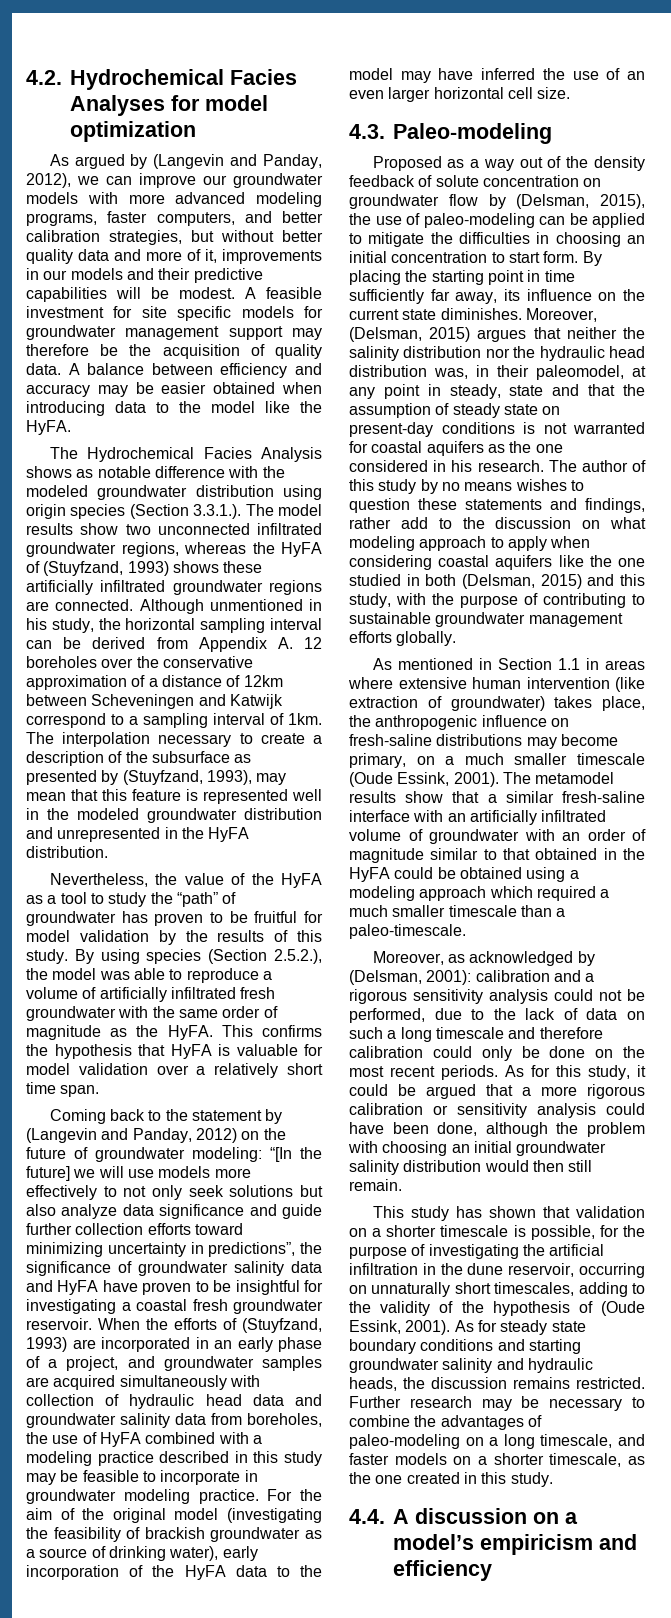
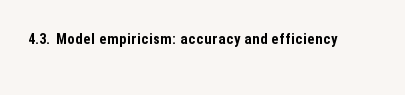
- 4.2. Hydrochemical Facies Analyses for model optimization
- As argued by (Langevin and Panday, 2012), we can improve our groundwater models with more advanced modeling programs, faster computers, and better calibration strategies, but without better quality data and more of it, improvements in our models and their predictive capabilities will be modest. A feasible investment for site specific models for groundwater management support may therefore be the acquisition of quality data. A balance between efficiency and accuracy may be easier obtained when introducing data to the model like the HyFA.
- The Hydrochemical Facies Analysis shows as notable difference with the modeled groundwater distribution using origin species (Section 3.3.1.). The model results show two unconnected infiltrated groundwater regions, whereas the HyFA of (Stuyfzand, 1993) shows these artificially infiltrated groundwater regions are connected. Although unmentioned in his study, the horizontal sampling interval can be derived from Appendix A. 12 boreholes over the conservative approximation of a distance of 12km between Scheveningen and Katwijk correspond to a sampling interval of 1km. The interpolation necessary to create a description of the subsurface as presented by (Stuyfzand, 1993), may mean that this feature is represented well in the modeled groundwater distribution and unrepresented in the HyFA distribution.
- Nevertheless, the value of the HyFA as a tool to study the “path” of groundwater has proven to be fruitful for model validation by the results of this study. By using species (Section 2.5.2.), the model was able to reproduce a volume of artificially infiltrated fresh groundwater with the same order of magnitude as the HyFA. This confirms the hypothesis that HyFA is valuable for model validation over a relatively short time span.
- Coming back to the statement by (Langevin and Panday, 2012) on the future of groundwater modeling: “[In the future] we will use models more effectively to not only seek solutions but also analyze data significance and guide further collection efforts toward minimizing uncertainty in predictions”, the significance of groundwater salinity data and HyFA have proven to be insightful for investigating a coastal fresh groundwater reservoir. When the efforts of (Stuyfzand, 1993) are incorporated in an early phase of a project, and groundwater samples are acquired simultaneously with collection of hydraulic head data and groundwater salinity data from boreholes, the use of HyFA combined with a modeling practice described in this study may be feasible to incorporate in groundwater modeling practice. For the aim of the original model (investigating the feasibility of brackish groundwater as a source of drinking water), early incorporation of the HyFA data to the model may have inferred the use of an even larger horizontal cell size.
- 4.3. Paleo-modeling
- Proposed as a way out of the density feedback of solute concentration on groundwater flow by (Delsman, 2015), the use of paleo-modeling can be applied to mitigate the difficulties in choosing an initial concentration to start form. By placing the starting point in time sufficiently far away, its influence on the current state diminishes. Moreover, (Delsman, 2015) argues that neither the salinity distribution nor the hydraulic head distribution was, in their paleomodel, at any point in steady, state and that the assumption of steady state on present-day conditions is not warranted for coastal aquifers as the one considered in his research. The author of this study by no means wishes to question these statements and findings, rather add to the discussion on what modeling approach to apply when considering coastal aquifers like the one studied in both (Delsman, 2015) and this study, with the purpose of contributing to sustainable groundwater management efforts globally.
- As mentioned in Section 1.1 in areas where extensive human intervention (like extraction of groundwater) takes place, the anthropogenic influence on fresh-saline distributions may become primary, on a much smaller timescale (Oude Essink, 2001). The metamodel results show that a similar fresh-saline interface with an artificially infiltrated volume of groundwater with an order of magnitude similar to that obtained in the HyFA could be obtained using a modeling approach which required a much smaller timescale than a paleo-timescale.
- Moreover, as acknowledged by (Delsman, 2001): calibration and a rigorous sensitivity analysis could not be performed, due to the lack of data on such a long timescale and therefore calibration could only be done on the most recent periods. As for this study, it could be argued that a more rigorous calibration or sensitivity analysis could have been done, although the problem with choosing an initial groundwater salinity distribution would then still remain.
- This study has shown that validation on a shorter timescale is possible, for the purpose of investigating the artificial infiltration in the dune reservoir, occurring on unnaturally short timescales, adding to the validity of the hypothesis of (Oude Essink, 2001). As for steady state boundary conditions and starting groundwater salinity and hydraulic heads, the discussion remains restricted. Further research may be necessary to combine the advantages of paleo-modeling on a long timescale, and faster models on a shorter timescale, as the one created in this study.
- 4.4. A discussion on a model’s empiricism and efficiency
+ 4.3. Model empiricism: accuracy and efficiency

